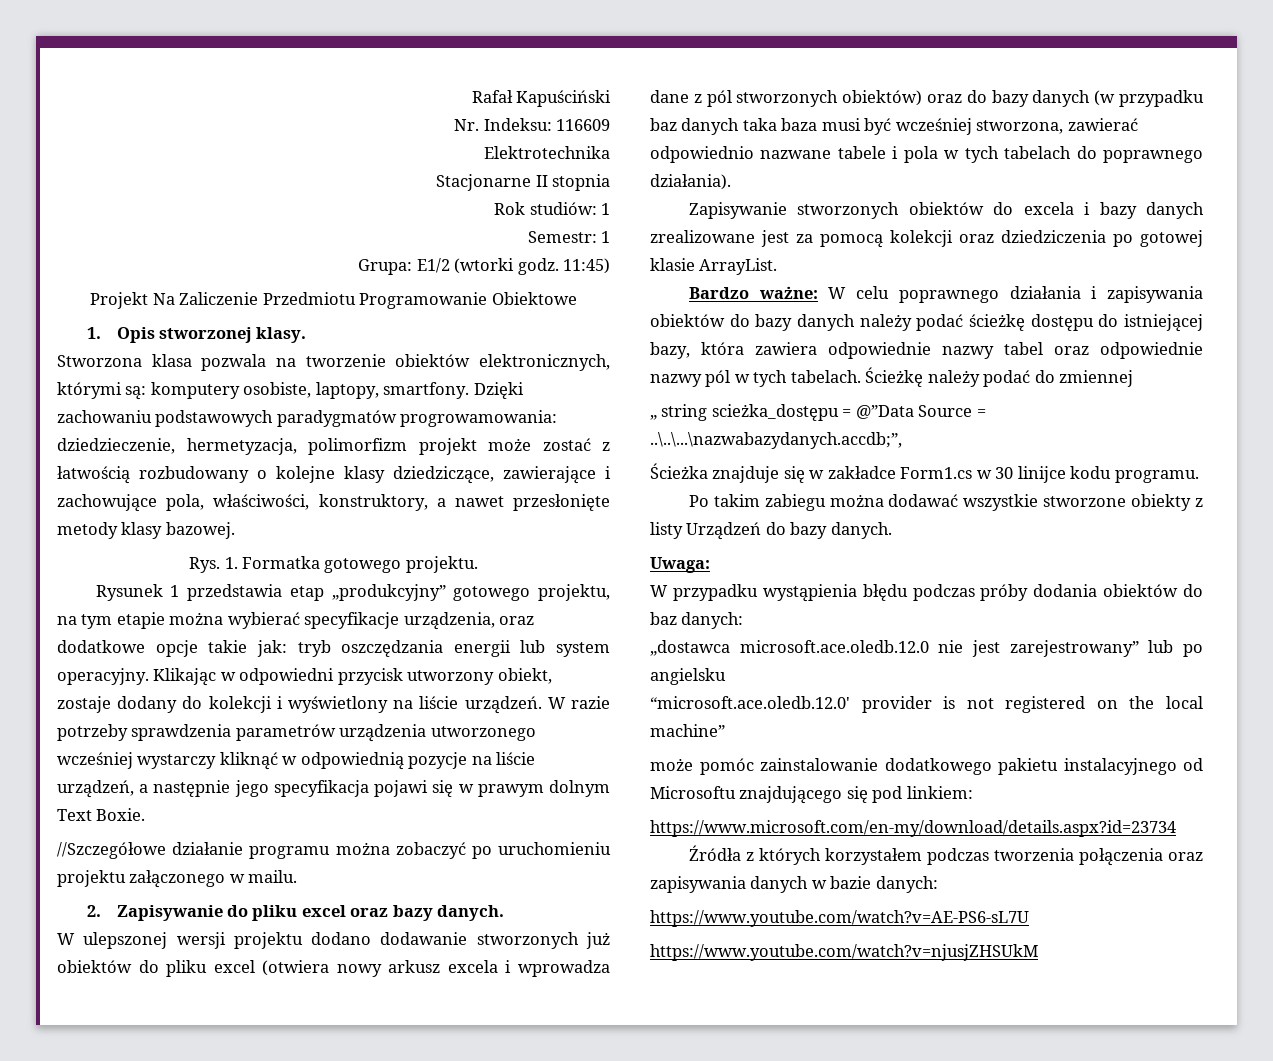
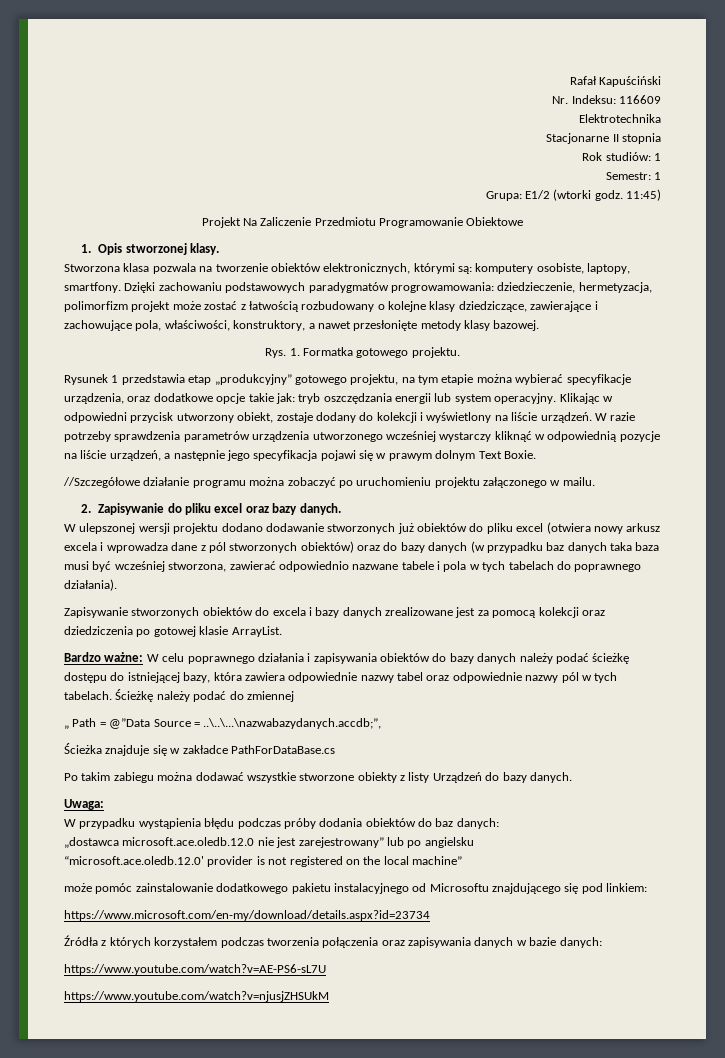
- „ string scieżka_dostępu = @”Data Source = ..\..\...\nazwabazydanych.accdb;”,
+ „ Path = @”Data Source = ..\..\...\nazwabazydanych.accdb;”,
- Ścieżka znajduje się w zakładce Form1.cs w 30 linijce kodu programu.
+ Ścieżka znajduje się w zakładce PathForDataBase.cs

